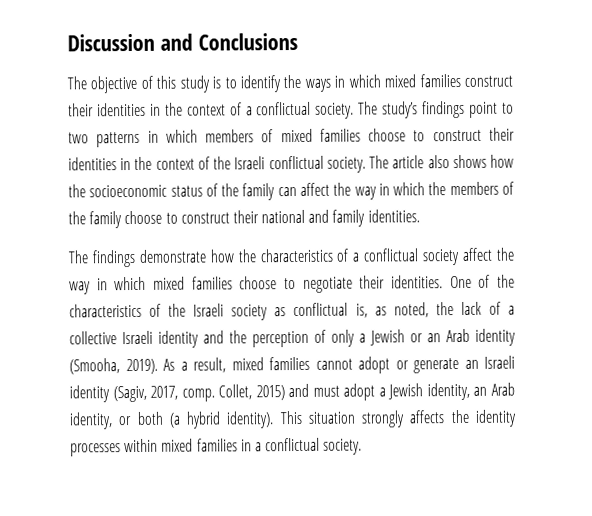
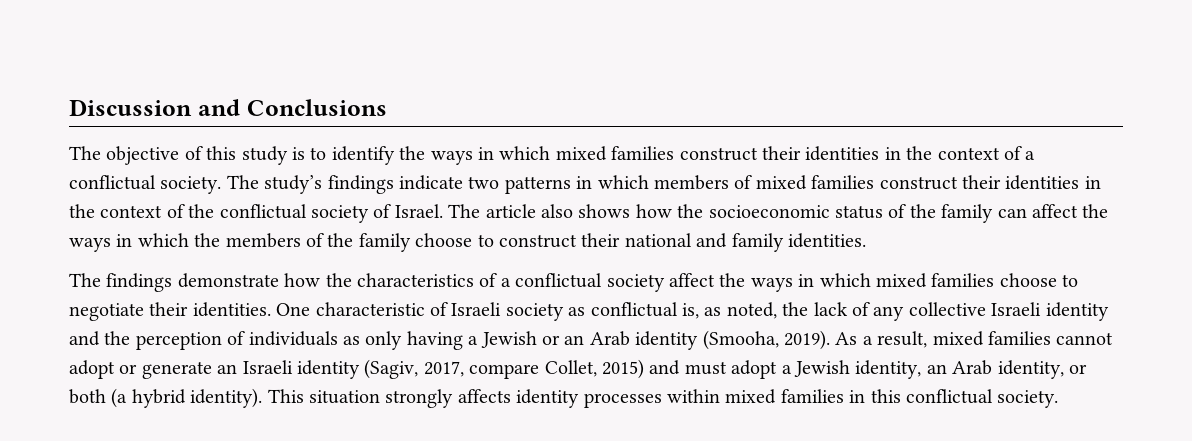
- The study’s findings point to two patterns in which members of mixed families choose to construct their identities in the context of the Israeli conflictual society.
+ The study’s findings indicate two patterns in which members of mixed families construct their identities in the context of the conflictual society of Israel.
- The article also shows how the socioeconomic status of the family can affect the way in which the members of the family choose to construct their national and family identities.
+ The article also shows how the socioeconomic status of the family can affect the ways in which the members of the family choose to construct their national and family identities.
- The findings demonstrate how the characteristics of a conflictual society affect the way in which mixed families choose to negotiate their identities.
+ The findings demonstrate how the characteristics of a conflictual society affect the ways in which mixed families choose to negotiate their identities.
- One of the characteristics of the Israeli society as conflictual is, as noted, the lack of a collective Israeli identity and the perception of only a Jewish or an Arab identity (Smooha, 2019).
+ One characteristic of Israeli society as conflictual is, as noted, the lack of any collective Israeli identity and the perception of individuals as only having a Jewish or an Arab identity (Smooha, 2019).
- As a result, mixed families cannot adopt or generate an Israeli identity (Sagiv, 2017, comp. Collet, 2015) and must adopt a Jewish identity, an Arab identity, or both (a hybrid identity).
+ As a result, mixed families cannot adopt or generate an Israeli identity (Sagiv, 2017, compare Collet, 2015) and must adopt a Jewish identity, an Arab identity, or both (a hybrid identity).
- This situation strongly affects the identity processes within mixed families in a conflictual society.
+ This situation strongly affects identity processes within mixed families in this conflictual society.

